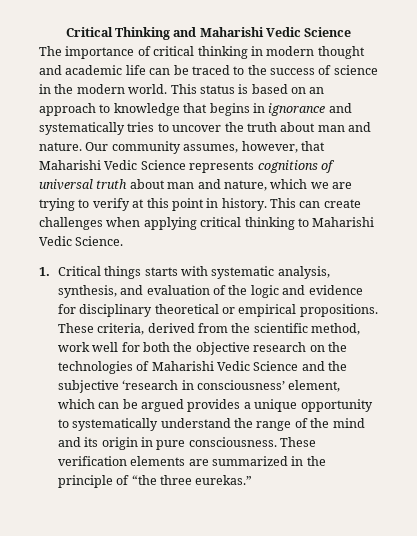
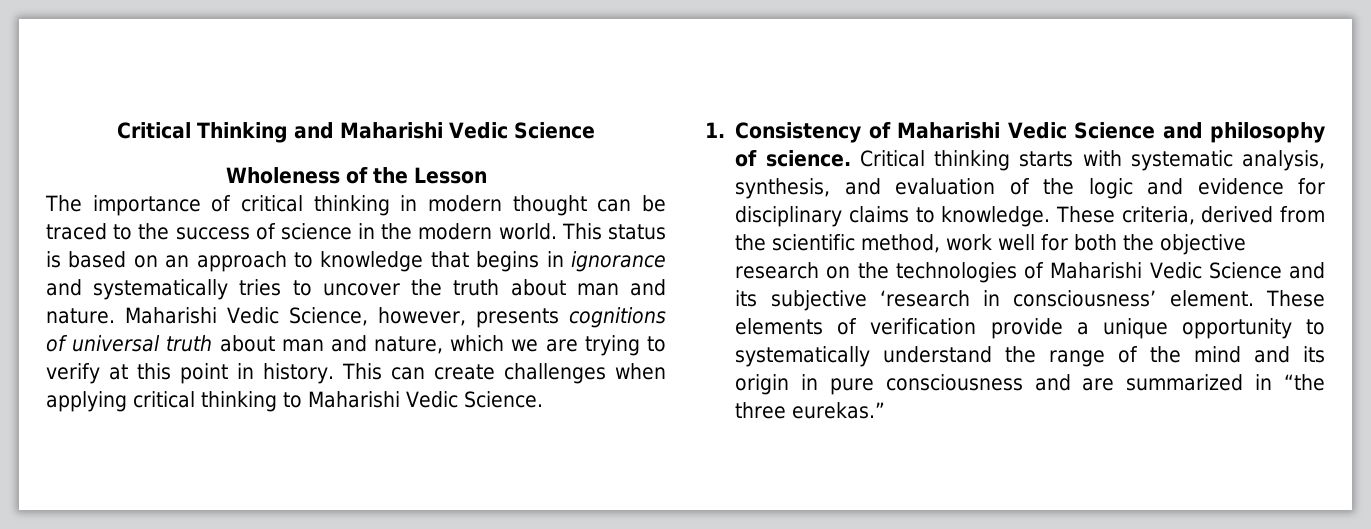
+ Wholeness of the Lesson
- The importance of critical thinking in modern thought and academic life can be traced to the success of science in the modern world.
+ The importance of critical thinking in modern thought can be traced to the success of science in the modern world.
- Our community assumes, however, that Maharishi Vedic Science represents cognitions of universal truth about man and nature, which we are trying to verify at this point in history.
+ Maharishi Vedic Science, however, presents cognitions of universal truth about man and nature, which we are trying to verify at this point in history.
- 1. Critical things starts with systematic analysis, synthesis, and evaluation of the logic and evidence for disciplinary theoretical or empirical propositions.
+ 1. Consistency of Maharishi Vedic Science and philosophy of science. Critical thinking starts with systematic analysis, synthesis, and evaluation of the logic and evidence for disciplinary claims to knowledge.
- These criteria, derived from the scientific method, work well for both the objective research on the technologies of Maharishi Vedic Science and the subjective ‘research in consciousness’ element, which can be argued provides a unique opportunity to systematically understand the range of the mind and its origin in pure consciousness. These verification elements are summarized in the principle of “the three eurekas.”
+ These criteria, derived from the scientific method, work well for both the objective research on the technologies of Maharishi Vedic Science and its subjective ‘research in consciousness’ element. These elements of verification provide a unique opportunity to systematically understand the range of the mind and its origin in pure consciousness and are summarized in “the three eurekas.”

